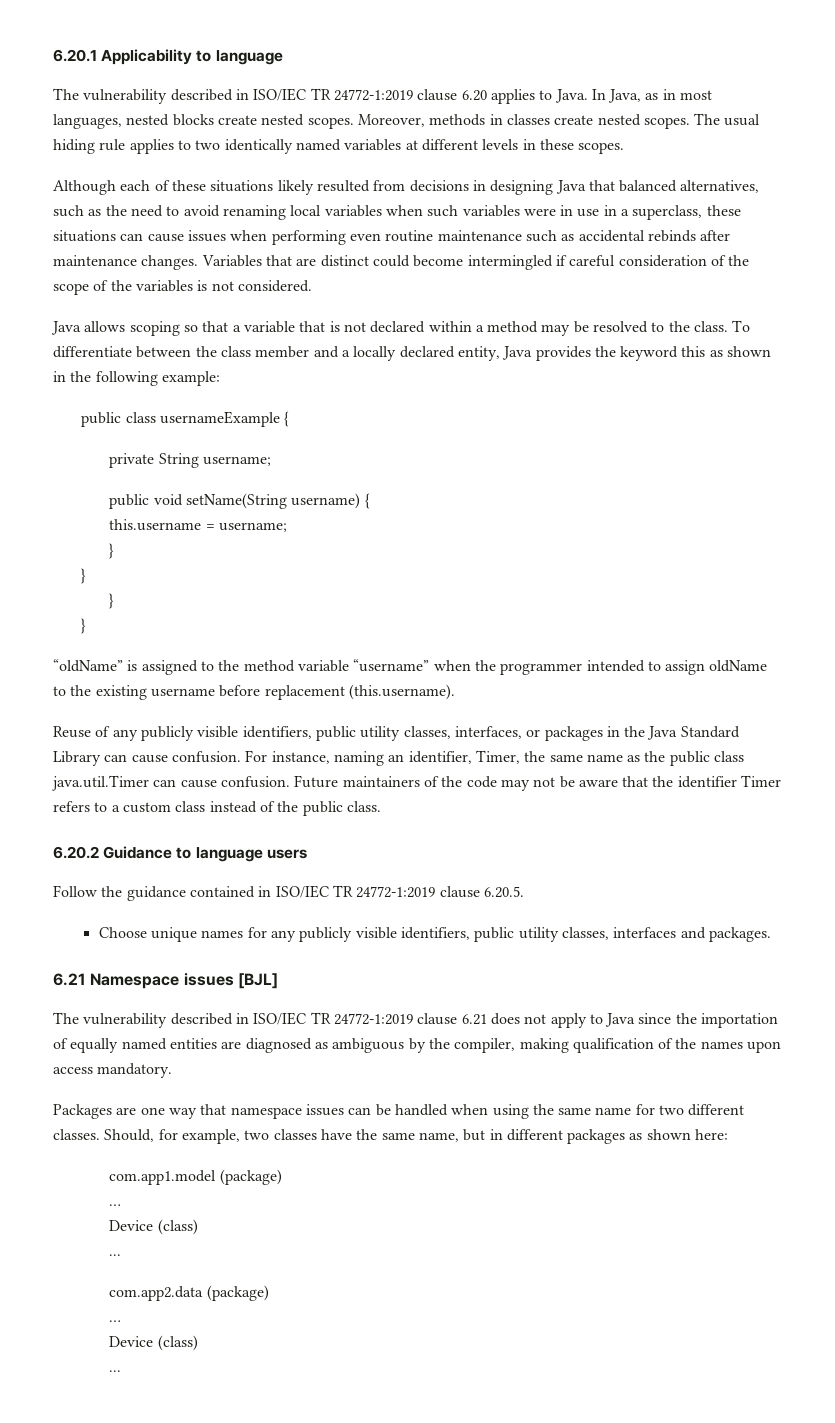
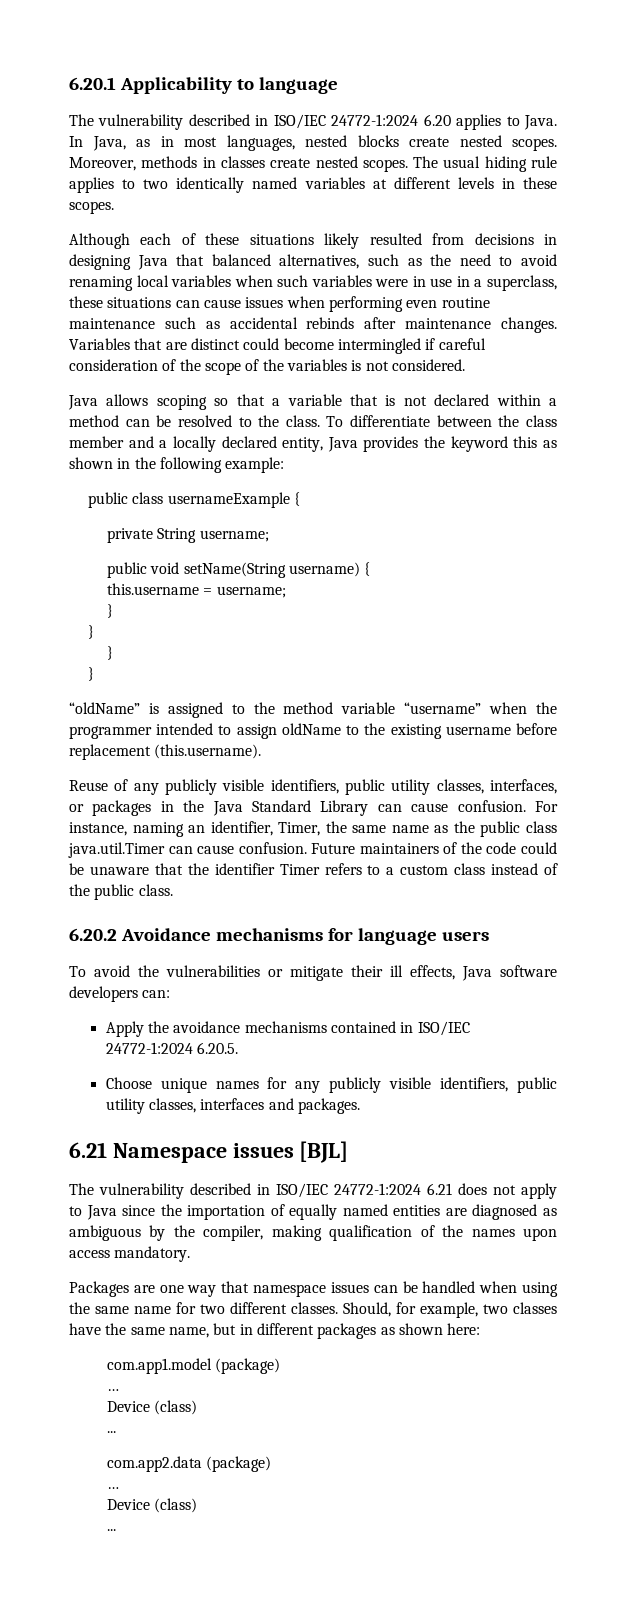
- The vulnerability described in ISO/IEC TR 24772-1:2019 clause 6.20 applies to Java.
+ The vulnerability described in ISO/IEC 24772-1:2024 6.20 applies to Java.
- Java allows scoping so that a variable that is not declared within a method may be resolved to the class.
+ Java allows scoping so that a variable that is not declared within a method can be resolved to the class.
- Future maintainers of the code may not be aware that the identifier Timer refers to a custom class instead of the public class.
+ Future maintainers of the code could be unaware that the identifier Timer refers to a custom class instead of the public class.
- 6.20.2 Guidance to language users
+ 6.20.2 Avoidance mechanisms for language users
- Follow the guidance contained in ISO/IEC TR 24772-1:2019 clause 6.20.5.
+ To avoid the vulnerabilities or mitigate their ill effects, Java software developers can:
+ Apply the avoidance mechanisms contained in ISO/IEC 24772-1:2024 6.20.5.
- The vulnerability described in ISO/IEC TR 24772-1:2019 clause 6.21 does not apply to Java since the importation of equally named entities are diagnosed as ambiguous by the compiler, making qualification of the names upon access mandatory.
+ The vulnerability described in ISO/IEC 24772-1:2024 6.21 does not apply to Java since the importation of equally named entities are diagnosed as ambiguous by the compiler, making qualification of the names upon access mandatory.

